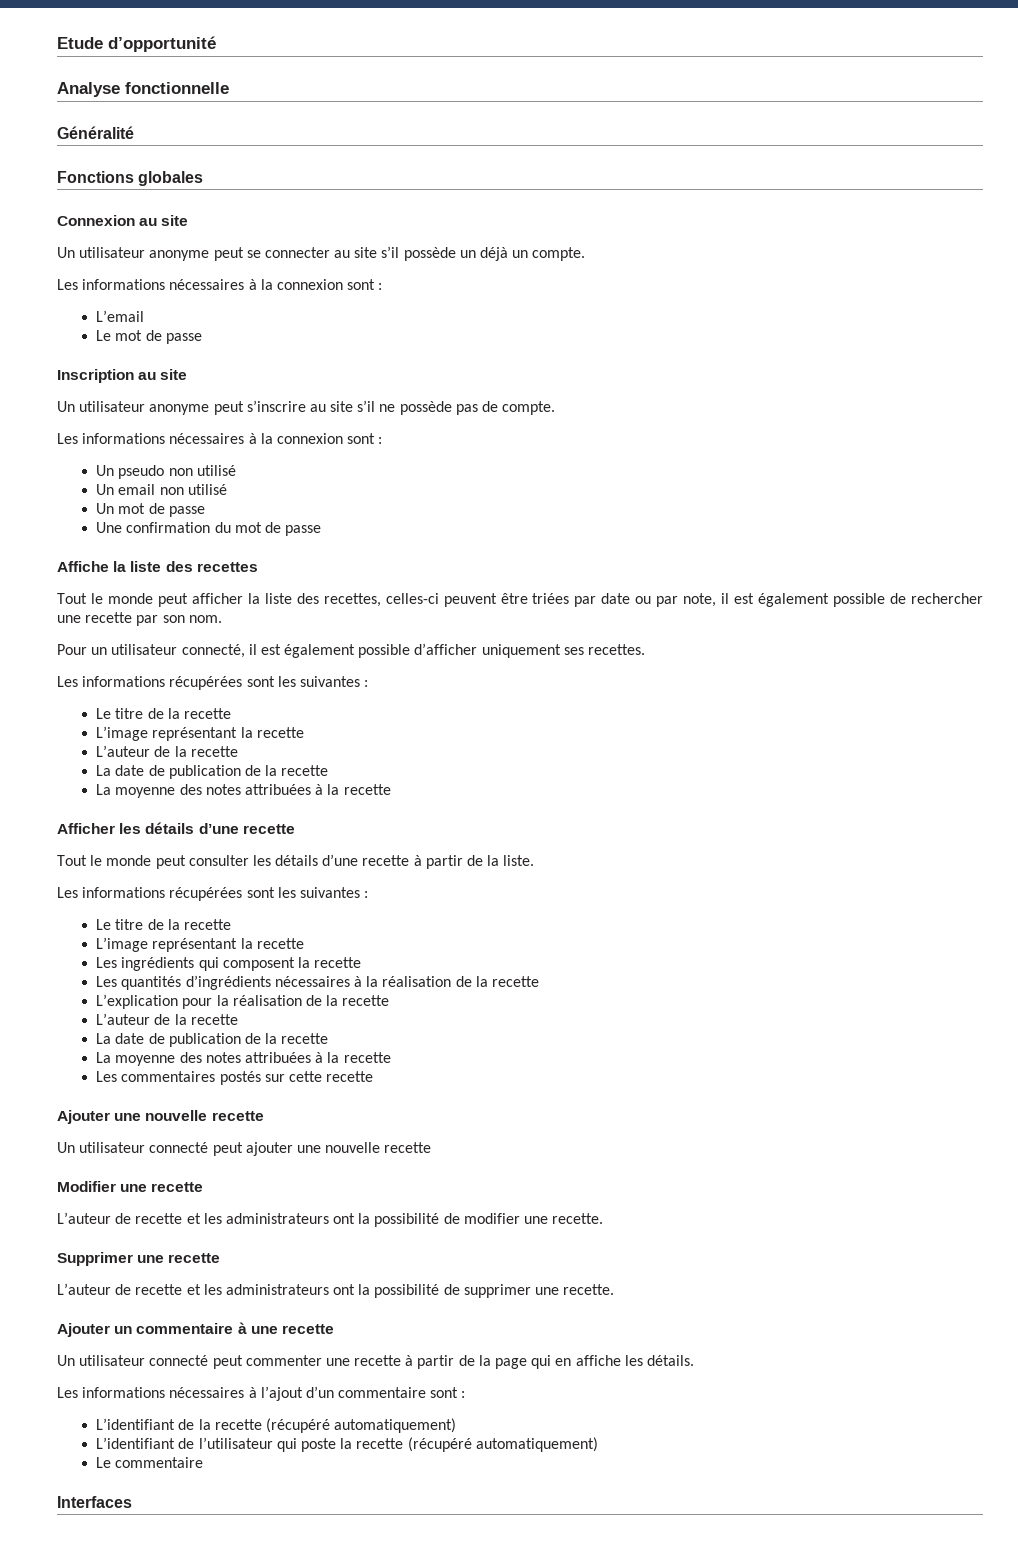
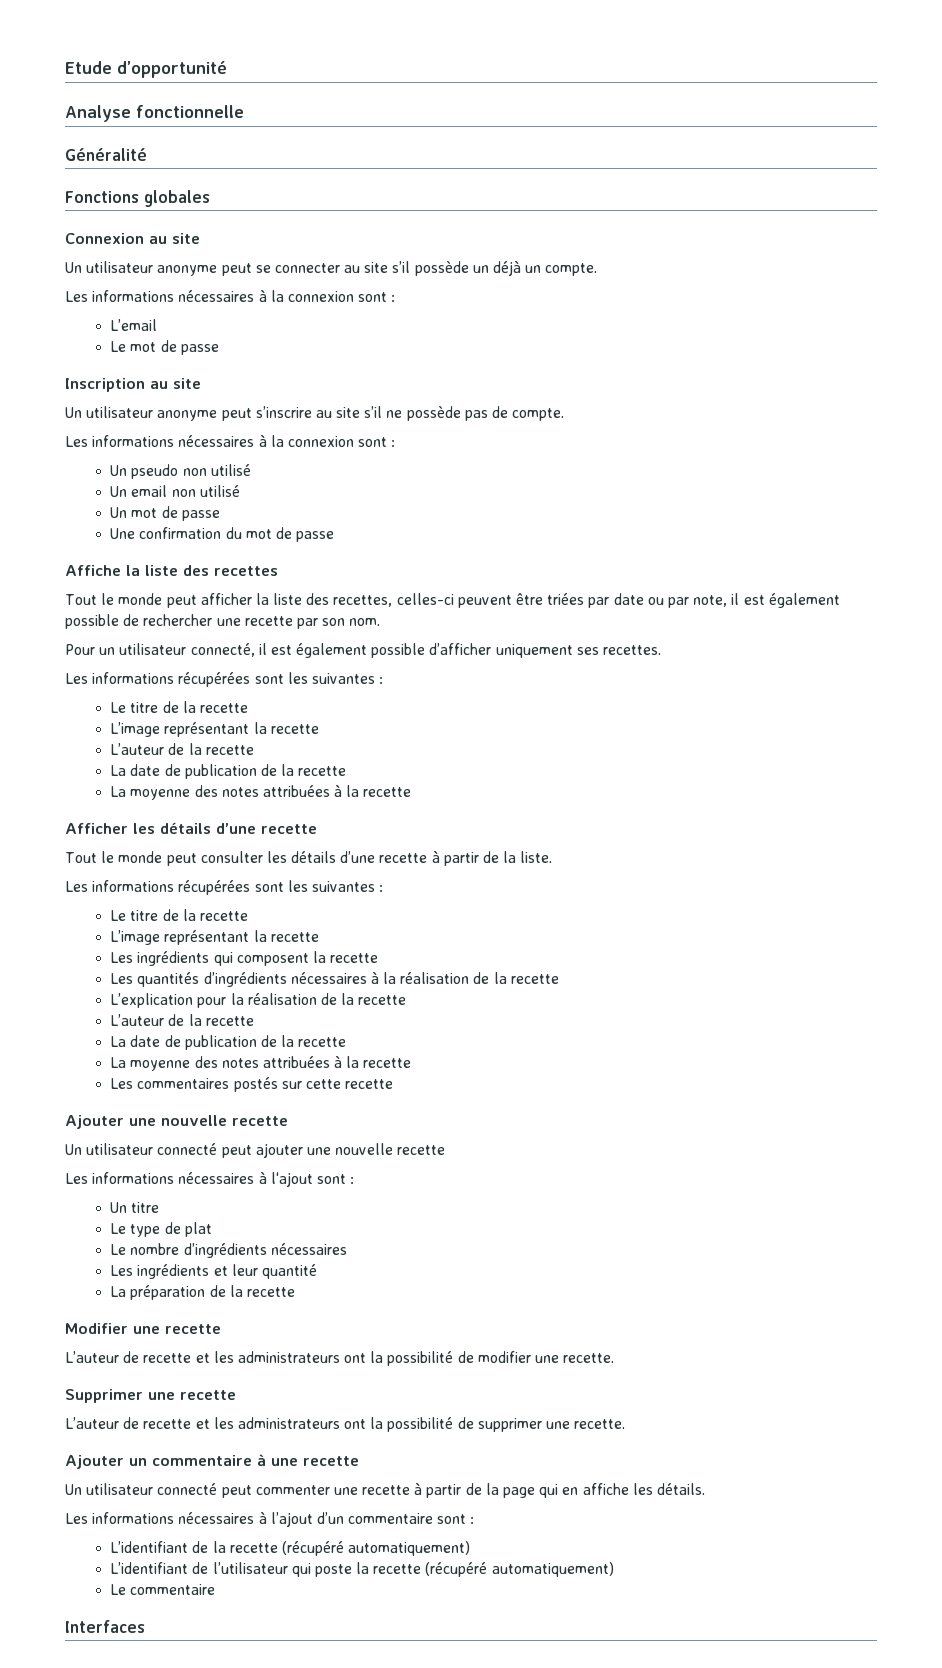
+ Les informations nécessaires à l‘ajout sont :
+ Un titre
+ Le type de plat
+ Le nombre d’ingrédients nécessaires
+ Les ingrédients et leur quantité
+ La préparation de la recette

